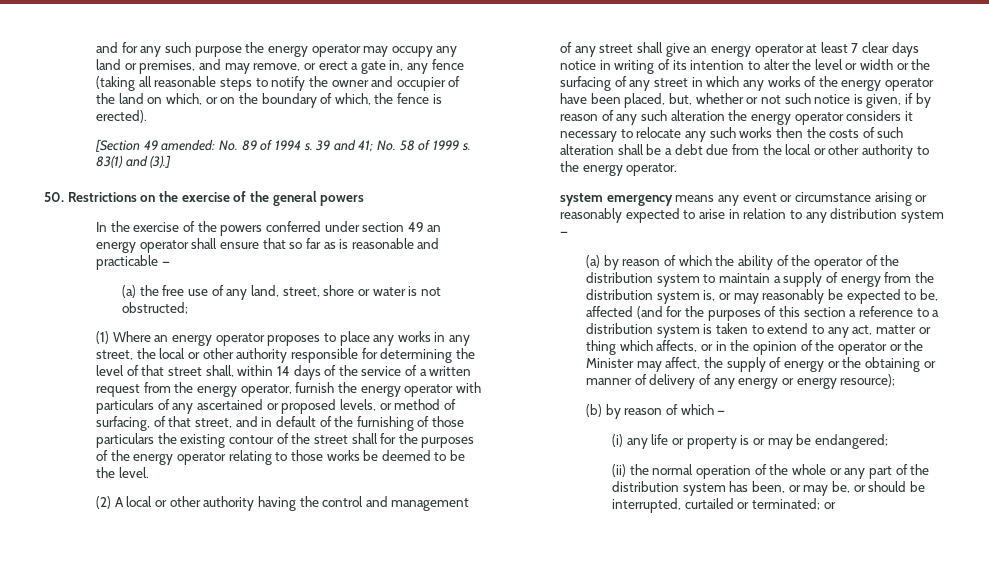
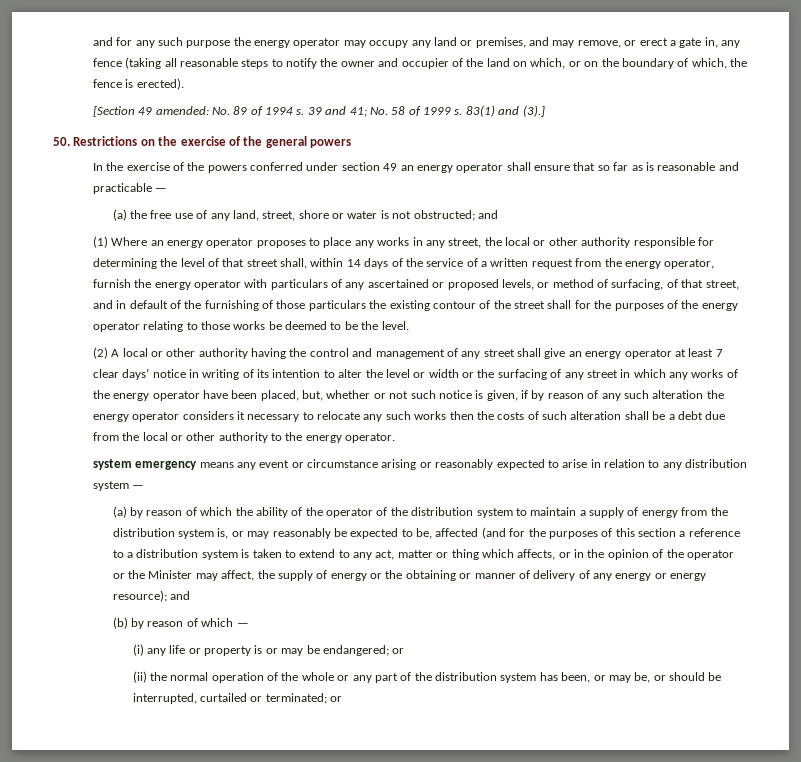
- (a) the free use of any land, street, shore or water is not obstructed;
+ (a) the free use of any land, street, shore or water is not obstructed; and
- (2) A local or other authority having the control and management of any street shall give an energy operator at least 7 clear days notice in writing of its intention to alter the level or width or the surfacing of any street in which any works of the energy operator have been placed, but, whether or not such notice is given, if by reason of any such alteration the energy operator considers it necessary to relocate any such works then the costs of such alteration shall be a debt due from the local or other authority to the energy operator.
+ (2) A local or other authority having the control and management of any street shall give an energy operator at least 7 clear days’ notice in writing of its intention to alter the level or width or the surfacing of any street in which any works of the energy operator have been placed, but, whether or not such notice is given, if by reason of any such alteration the energy operator considers it necessary to relocate any such works then the costs of such alteration shall be a debt due from the local or other authority to the energy operator.
- (a) by reason of which the ability of the operator of the distribution system to maintain a supply of energy from the distribution system is, or may reasonably be expected to be, affected (and for the purposes of this section a reference to a distribution system is taken to extend to any act, matter or thing which affects, or in the opinion of the operator or the Minister may affect, the supply of energy or the obtaining or manner of delivery of any energy or energy resource);
+ (a) by reason of which the ability of the operator of the distribution system to maintain a supply of energy from the distribution system is, or may reasonably be expected to be, affected (and for the purposes of this section a reference to a distribution system is taken to extend to any act, matter or thing which affects, or in the opinion of the operator or the Minister may affect, the supply of energy or the obtaining or manner of delivery of any energy or energy resource); and
- (i) any life or property is or may be endangered;
+ (i) any life or property is or may be endangered; or

